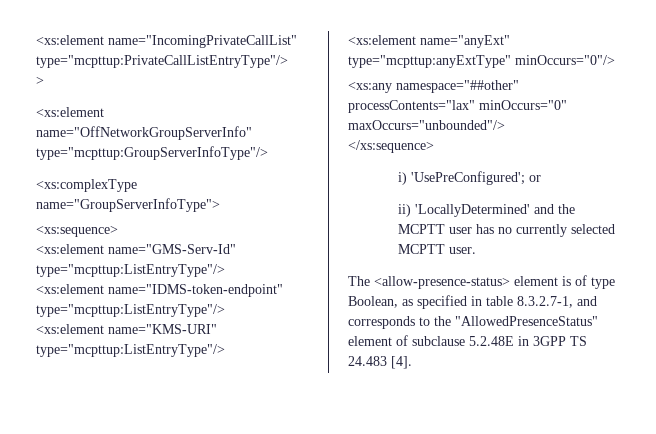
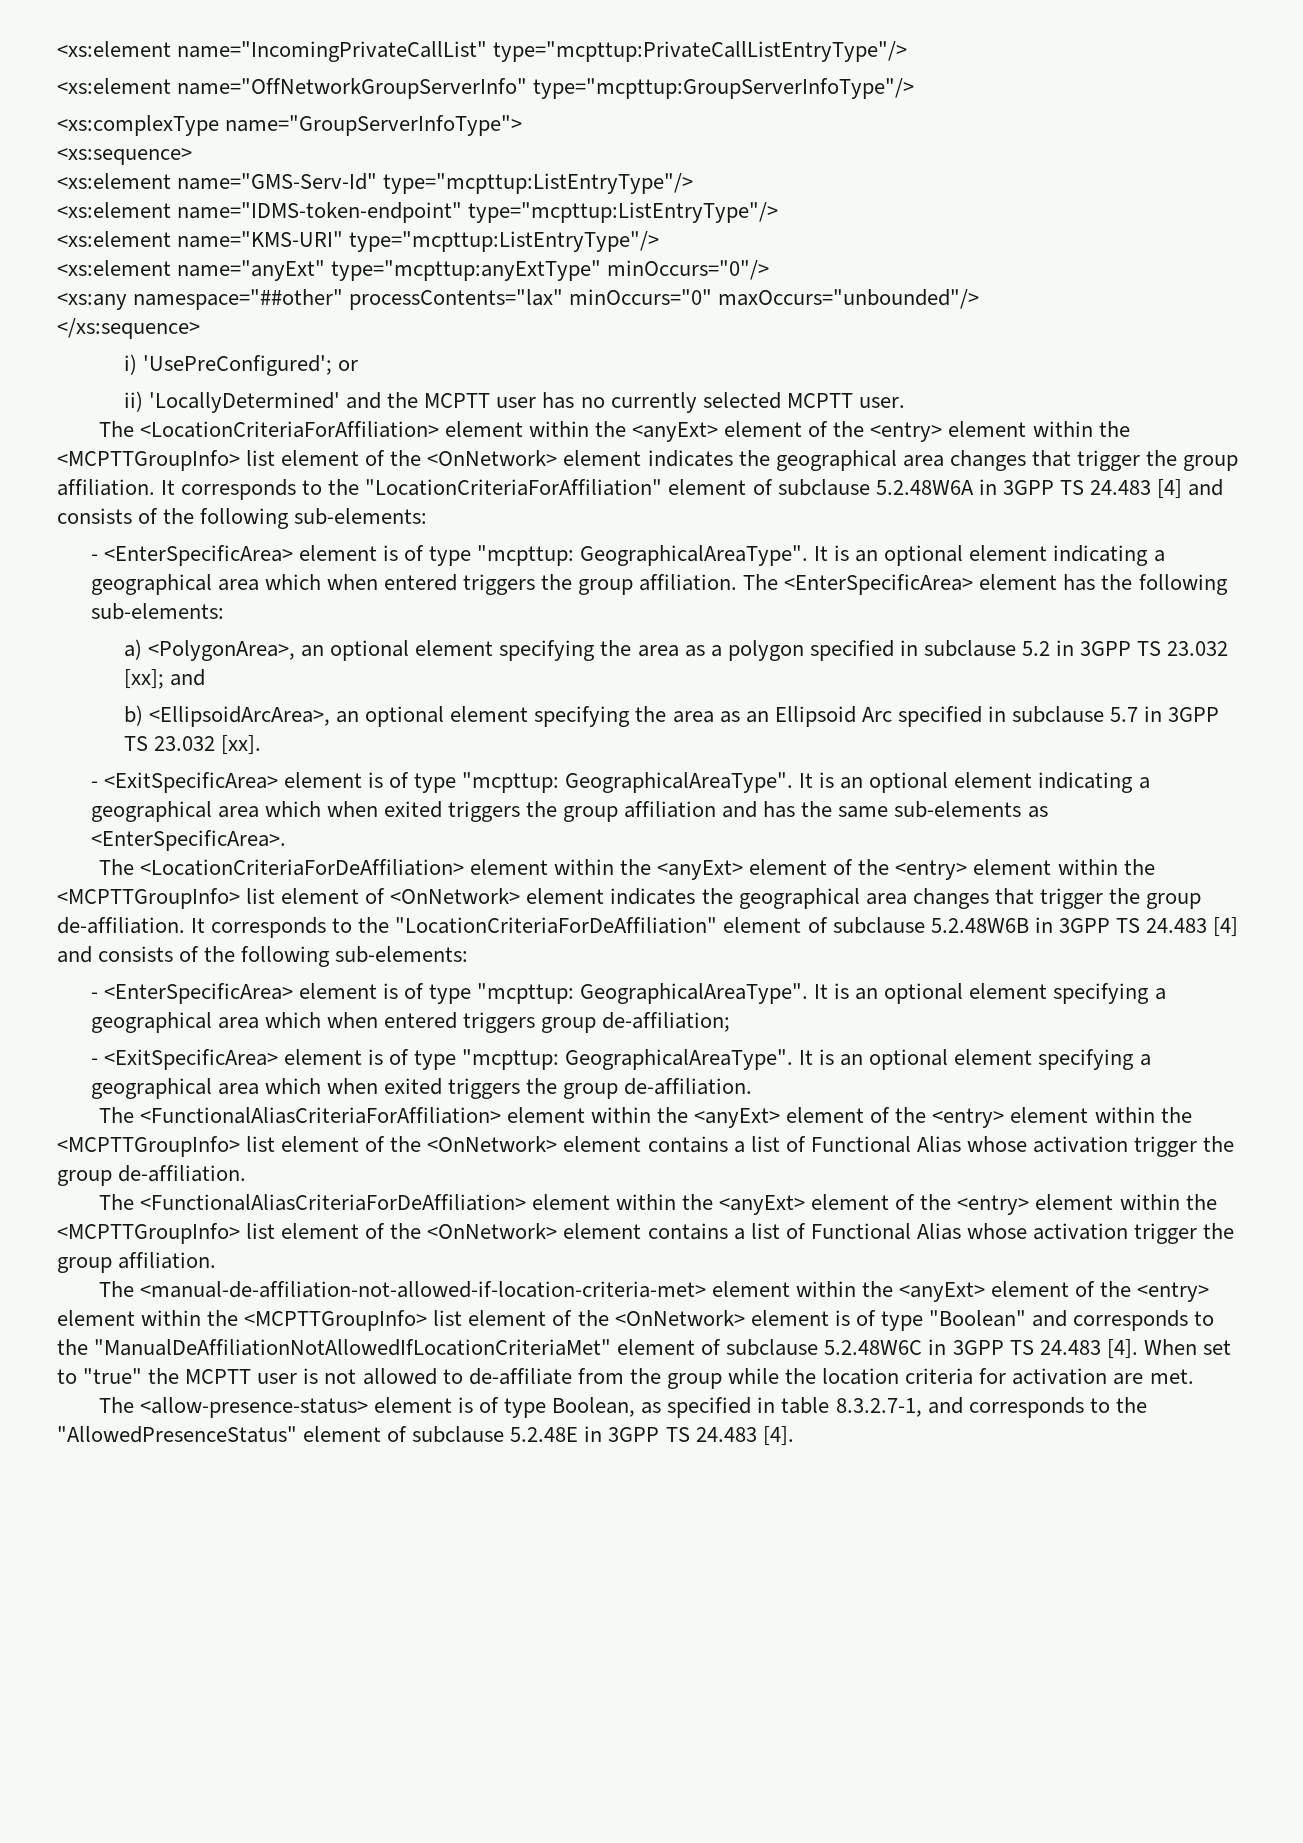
- >
+ The <LocationCriteriaForAffiliation> element within the <anyExt> element of the <entry> element within the <MCPTTGroupInfo> list element of the <OnNetwork> element indicates the geographical area changes that trigger the group affiliation. It corresponds to the "LocationCriteriaForAffiliation" element of subclause 5.2.48W6A in 3GPP TS 24.483 [4] and consists of the following sub-elements:
+ - <EnterSpecificArea> element is of type "mcpttup: GeographicalAreaType". It is an optional element indicating a geographical area which when entered triggers the group affiliation. The <EnterSpecificArea> element has the following sub-elements:
+ a) <PolygonArea>, an optional element specifying the area as a polygon specified in subclause 5.2 in 3GPP TS 23.032 [xx]; and
+ b) <EllipsoidArcArea>, an optional element specifying the area as an Ellipsoid Arc specified in subclause 5.7 in 3GPP TS 23.032 [xx].
+ - <ExitSpecificArea> element is of type "mcpttup: GeographicalAreaType". It is an optional element indicating a geographical area which when exited triggers the group affiliation and has the same sub-elements as <EnterSpecificArea>.
+ The <LocationCriteriaForDeAffiliation> element within the <anyExt> element of the <entry> element within the <MCPTTGroupInfo> list element of <OnNetwork> element indicates the geographical area changes that trigger the group de-affiliation. It corresponds to the "LocationCriteriaForDeAffiliation" element of subclause 5.2.48W6B in 3GPP TS 24.483 [4] and consists of the following sub-elements:
+ - <EnterSpecificArea> element is of type "mcpttup: GeographicalAreaType". It is an optional element specifying a geographical area which when entered triggers group de-affiliation;
+ - <ExitSpecificArea> element is of type "mcpttup: GeographicalAreaType". It is an optional element specifying a geographical area which when exited triggers the group de-affiliation.
+ The <FunctionalAliasCriteriaForAffiliation> element within the <anyExt> element of the <entry> element within the <MCPTTGroupInfo> list element of the <OnNetwork> element contains a list of Functional Alias whose activation trigger the group de-affiliation.
+ The <FunctionalAliasCriteriaForDeAffiliation> element within the <anyExt> element of the <entry> element within the <MCPTTGroupInfo> list element of the <OnNetwork> element contains a list of Functional Alias whose activation trigger the group affiliation.
+ The <manual-de-affiliation-not-allowed-if-location-criteria-met> element within the <anyExt> element of the <entry> element within the <MCPTTGroupInfo> list element of the <OnNetwork> element is of type "Boolean" and corresponds to the "ManualDeAffiliationNotAllowedIfLocationCriteriaMet" element of subclause 5.2.48W6C in 3GPP TS 24.483 [4]. When set to "true" the MCPTT user is not allowed to de-affiliate from the group while the location criteria for activation are met.

